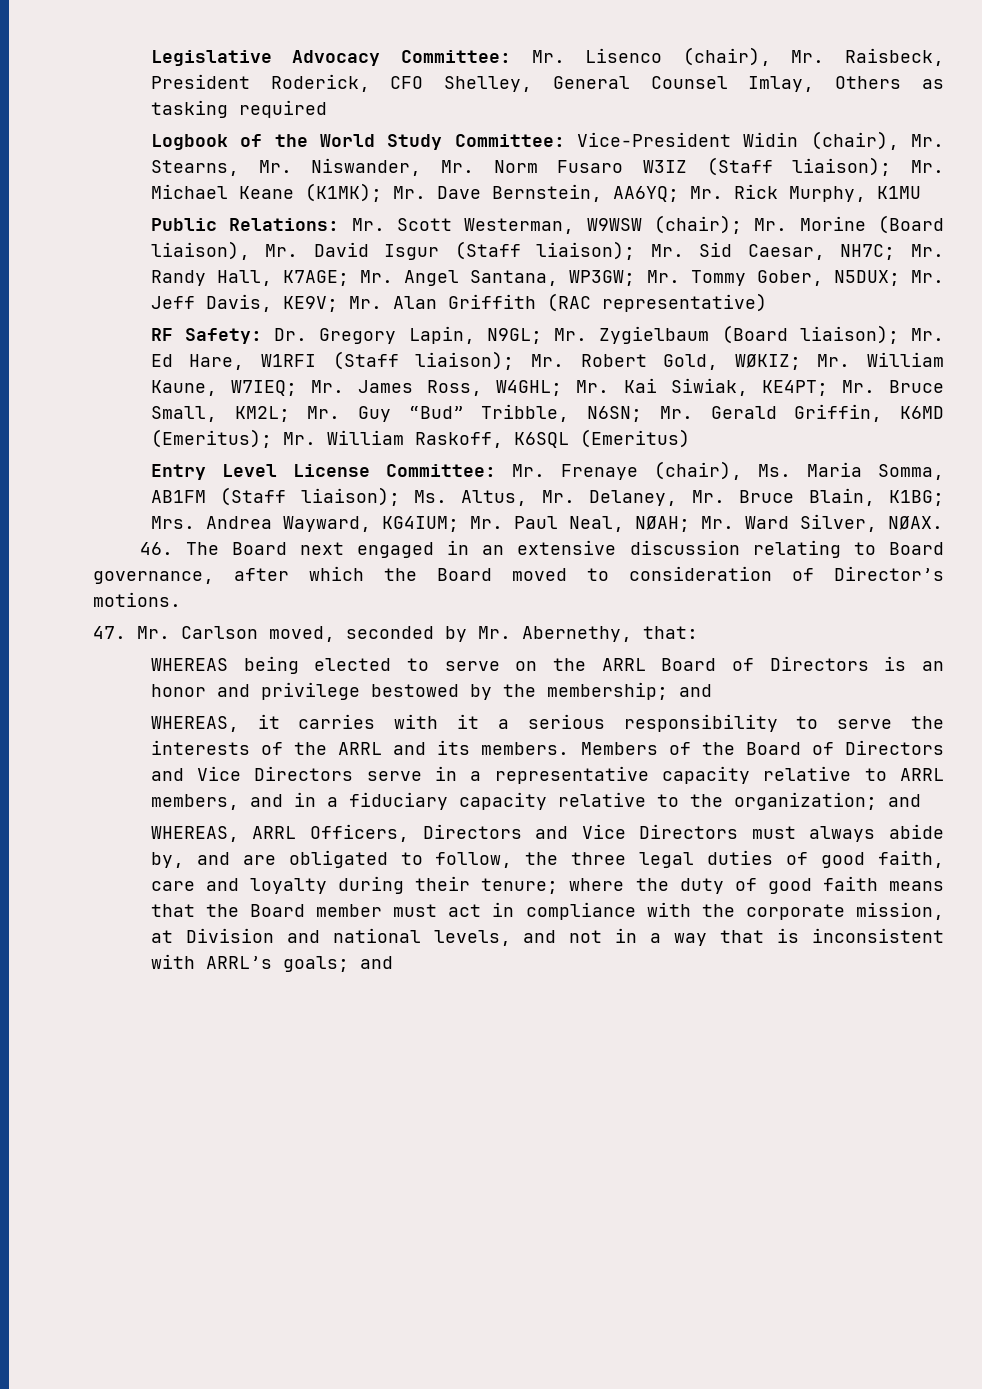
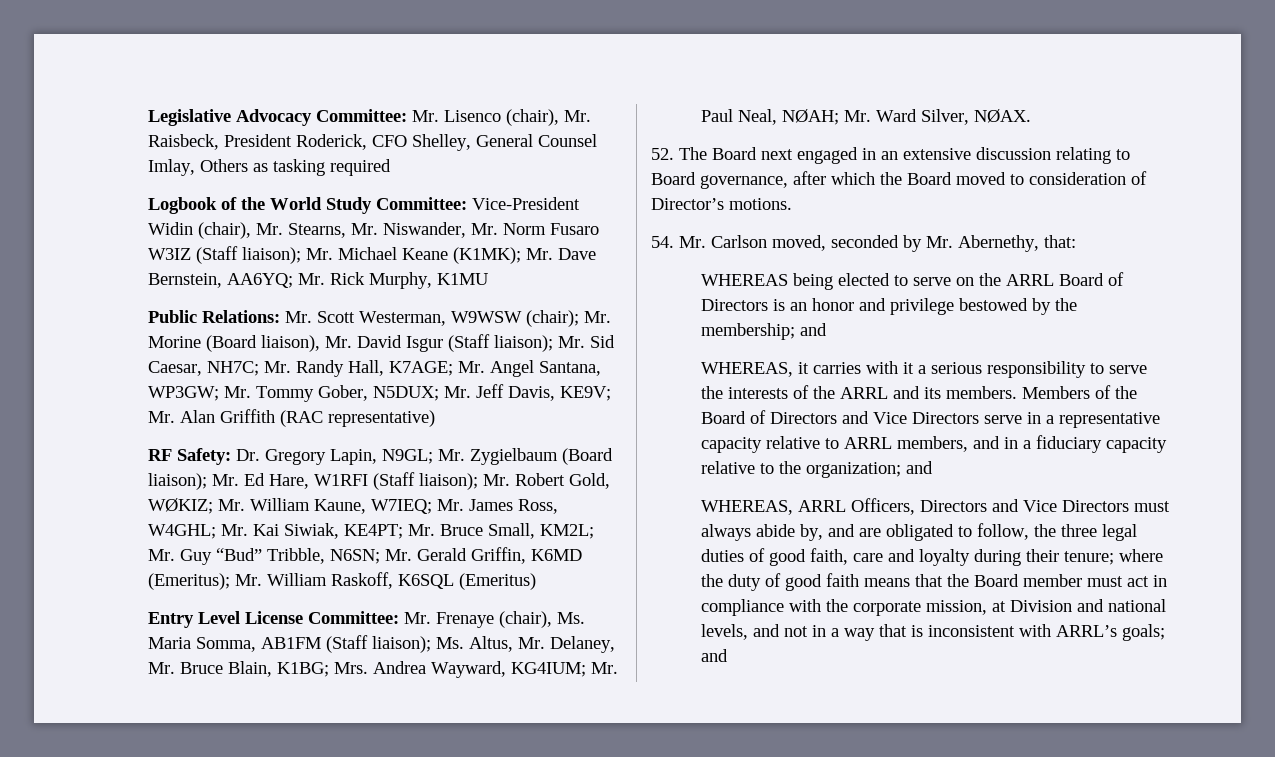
- 46. The Board next engaged in an extensive discussion relating to Board governance, after which the Board moved to consideration of Director’s motions.
+ 52. The Board next engaged in an extensive discussion relating to Board governance, after which the Board moved to consideration of Director’s motions.
- 47. Mr. Carlson moved, seconded by Mr. Abernethy, that:
+ 54. Mr. Carlson moved, seconded by Mr. Abernethy, that:

